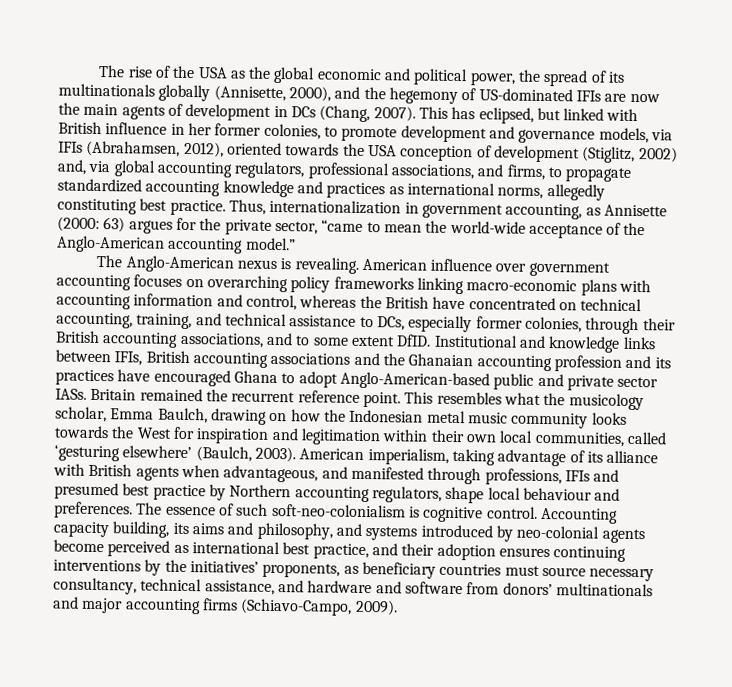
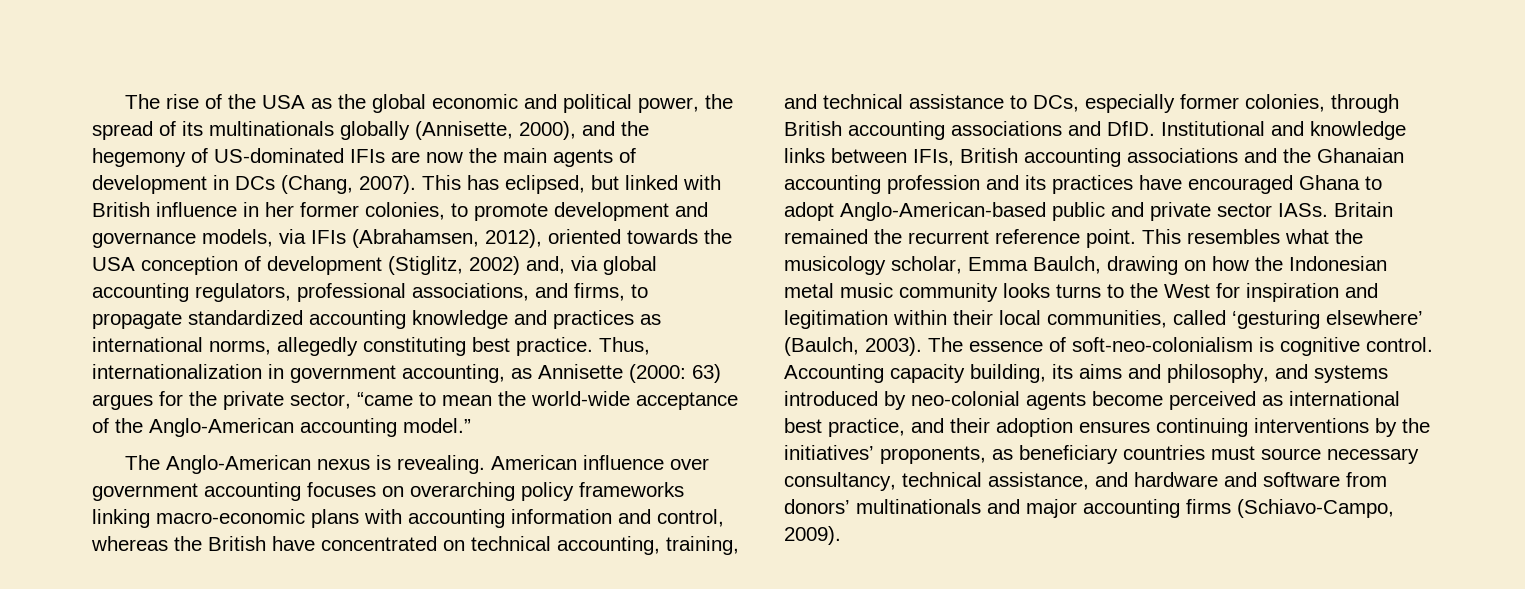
- American influence over government accounting focuses on overarching policy frameworks linking macro-economic plans with accounting information and control, whereas the British have concentrated on technical accounting, training, and technical assistance to DCs, especially former colonies, through their British accounting associations, and to some extent DfID.
+ American influence over government accounting focuses on overarching policy frameworks linking macro-economic plans with accounting information and control, whereas the British have concentrated on technical accounting, training, and technical assistance to DCs, especially former colonies, through British accounting associations and DfID.
- This resembles what the musicology scholar, Emma Baulch, drawing on how the Indonesian metal music community looks towards the West for inspiration and legitimation within their own local communities, called ‘gesturing elsewhere’ (Baulch, 2003).
+ This resembles what the musicology scholar, Emma Baulch, drawing on how the Indonesian metal music community looks turns to the West for inspiration and legitimation within their local communities, called ‘gesturing elsewhere’ (Baulch, 2003).
- American imperialism, taking advantage of its alliance with British agents when advantageous, and manifested through professions, IFIs and presumed best practice by Northern accounting regulators, shape local behaviour and preferences.
- The essence of such soft-neo-colonialism is cognitive control.
+ The essence of soft-neo-colonialism is cognitive control.

